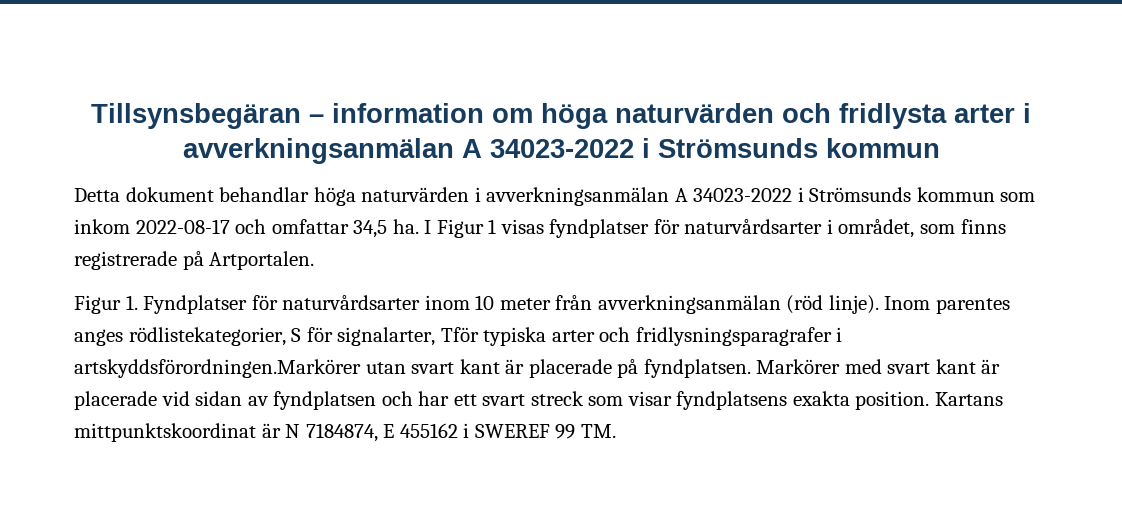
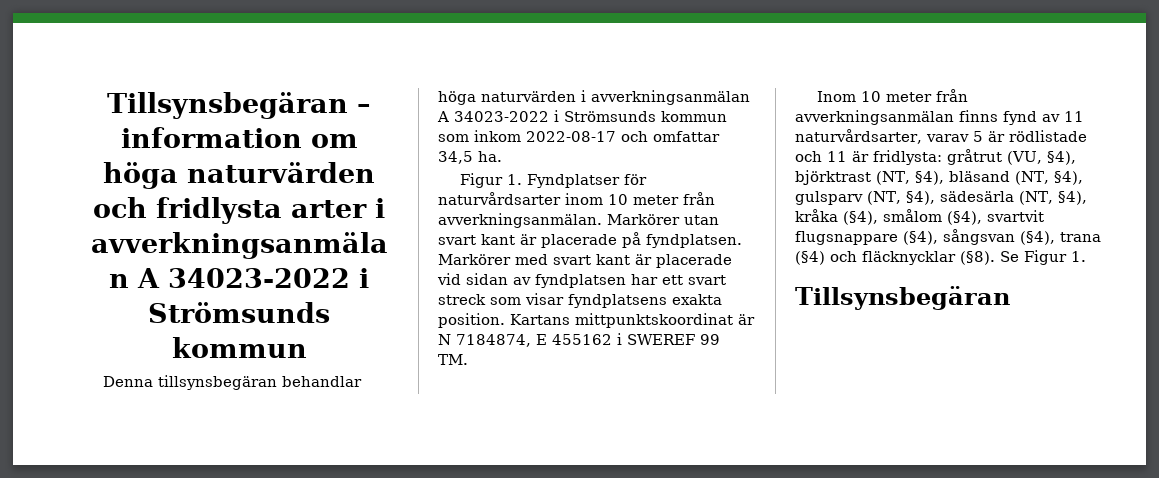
- Detta dokument behandlar höga naturvärden i avverkningsanmälan A 34023-2022 i Strömsunds kommun som inkom 2022-08-17 och omfattar 34,5 ha. I Figur 1 visas fyndplatser för naturvårdsarter i området, som finns registrerade på Artportalen.
+ Denna tillsynsbegäran behandlar höga naturvärden i avverkningsanmälan A 34023-2022 i Strömsunds kommun som inkom 2022-08-17 och omfattar 34,5 ha.
- Figur 1. Fyndplatser för naturvårdsarter inom 10 meter från avverkningsanmälan (röd linje). Inom parentes anges rödlistekategorier, S för signalarter, Tför typiska arter och fridlysningsparagrafer i artskyddsförordningen.Markörer utan svart kant är placerade på fyndplatsen.
+ Figur 1. Fyndplatser för naturvårdsarter inom 10 meter från avverkningsanmälan. Markörer utan svart kant är placerade på fyndplatsen.
- Markörer med svart kant är placerade vid sidan av fyndplatsen och har ett svart streck som visar fyndplatsens exakta position.
+ Markörer med svart kant är placerade vid sidan av fyndplatsen har ett svart streck som visar fyndplatsens exakta position.
+ Inom 10 meter från avverkningsanmälan finns fynd av 11 naturvårdsarter, varav 5 är rödlistade och 11 är fridlysta: gråtrut (VU, §4), björktrast (NT, §4), bläsand (NT, §4), gulsparv (NT, §4), sädesärla (NT, §4), kråka (§4), smålom (§4), svartvit flugsnappare (§4), sångsvan (§4), trana (§4) och fläcknycklar (§8). Se Figur 1.
+ Tillsynsbegäran

